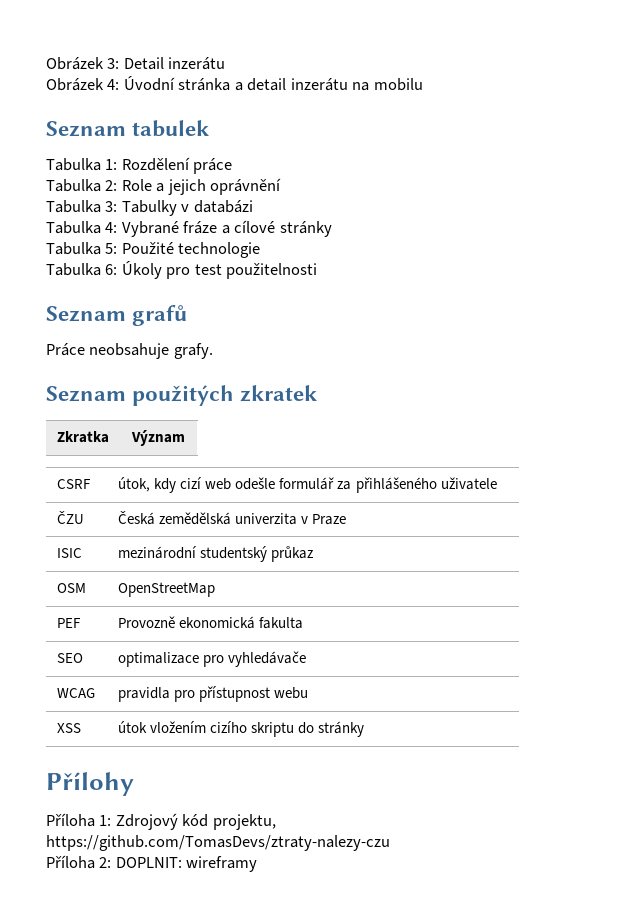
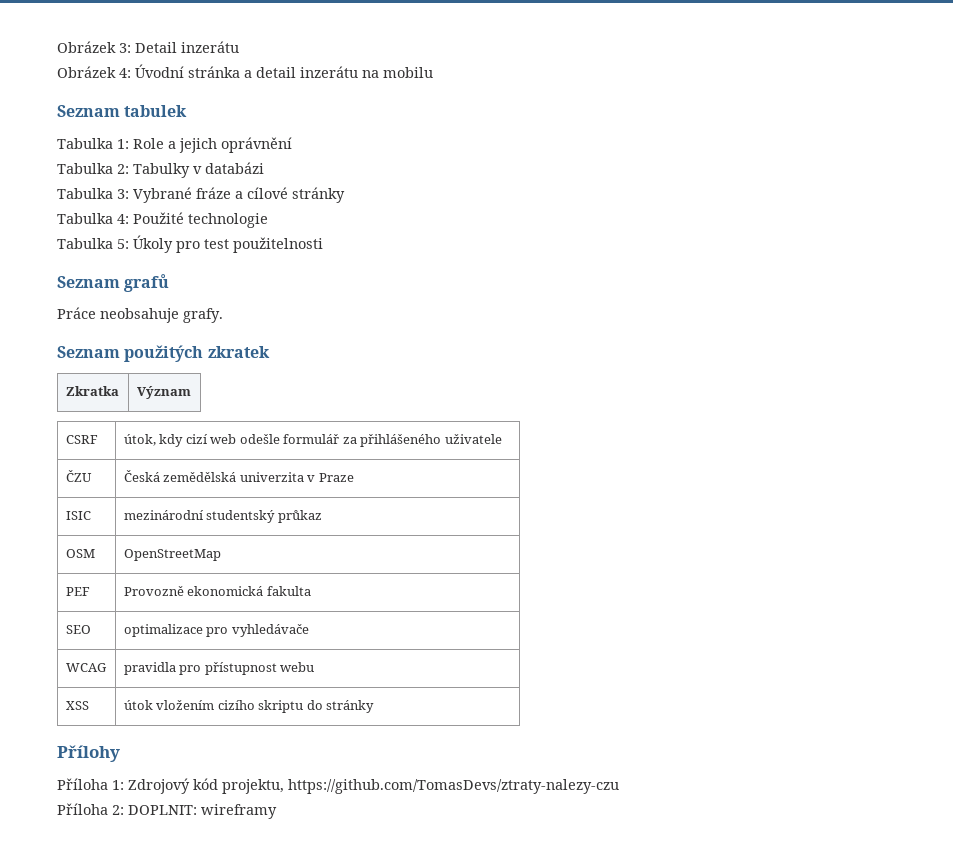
- Tabulka 1: Rozdělení práce
- Tabulka 2: Role a jejich oprávnění
+ Tabulka 1: Role a jejich oprávnění
- Tabulka 3: Tabulky v databázi
+ Tabulka 2: Tabulky v databázi
- Tabulka 4: Vybrané fráze a cílové stránky
+ Tabulka 3: Vybrané fráze a cílové stránky
- Tabulka 5: Použité technologie
+ Tabulka 4: Použité technologie
- Tabulka 6: Úkoly pro test použitelnosti
+ Tabulka 5: Úkoly pro test použitelnosti

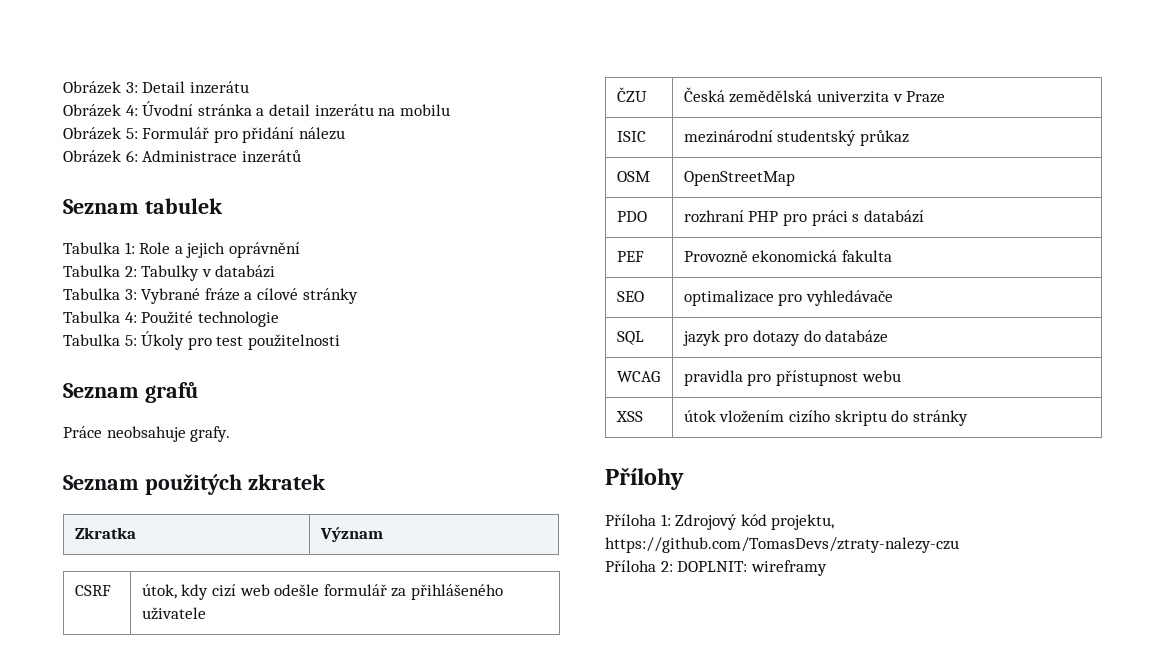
+ Obrázek 5: Formulář pro přidání nálezu
+ Obrázek 6: Administrace inzerátů
+ PDO | rozhraní PHP pro práci s databází
+ SQL | jazyk pro dotazy do databáze

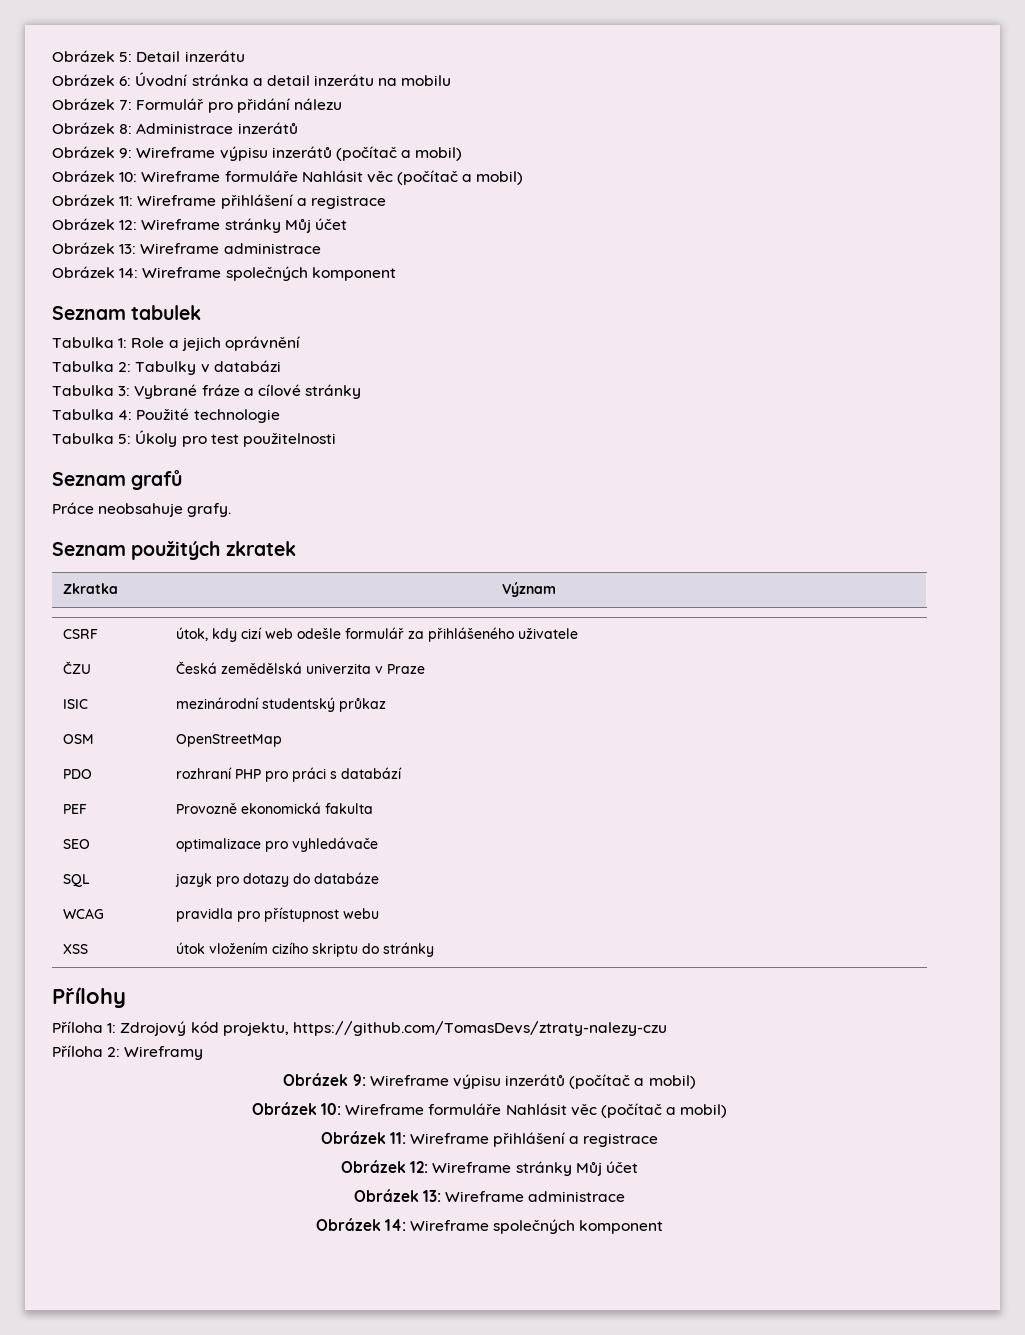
- Obrázek 3: Detail inzerátu
+ Obrázek 5: Detail inzerátu
- Obrázek 4: Úvodní stránka a detail inzerátu na mobilu
+ Obrázek 6: Úvodní stránka a detail inzerátu na mobilu
- Obrázek 5: Formulář pro přidání nálezu
+ Obrázek 7: Formulář pro přidání nálezu
- Obrázek 6: Administrace inzerátů
+ Obrázek 8: Administrace inzerátů
+ Obrázek 9: Wireframe výpisu inzerátů (počítač a mobil)
+ Obrázek 10: Wireframe formuláře Nahlásit věc (počítač a mobil)
+ Obrázek 11: Wireframe přihlášení a registrace
+ Obrázek 12: Wireframe stránky Můj účet
+ Obrázek 13: Wireframe administrace
+ Obrázek 14: Wireframe společných komponent
- Příloha 2: DOPLNIT: wireframy
+ Příloha 2: Wireframy
+ Obrázek 9: Wireframe výpisu inzerátů (počítač a mobil)
+ Obrázek 10: Wireframe formuláře Nahlásit věc (počítač a mobil)
+ Obrázek 11: Wireframe přihlášení a registrace
+ Obrázek 12: Wireframe stránky Můj účet
+ Obrázek 13: Wireframe administrace
+ Obrázek 14: Wireframe společných komponent

